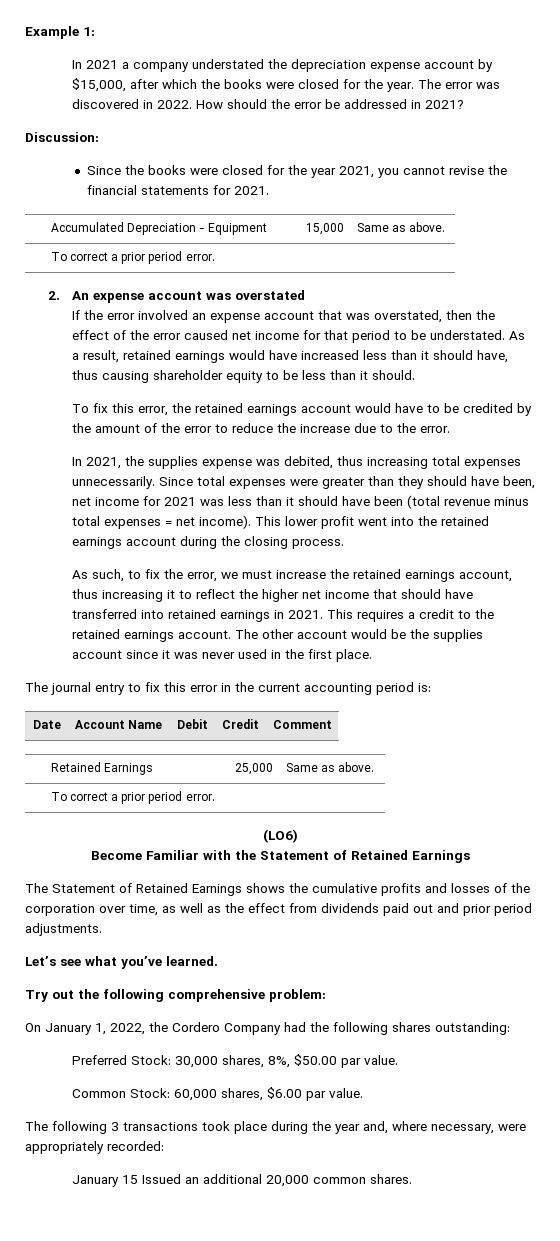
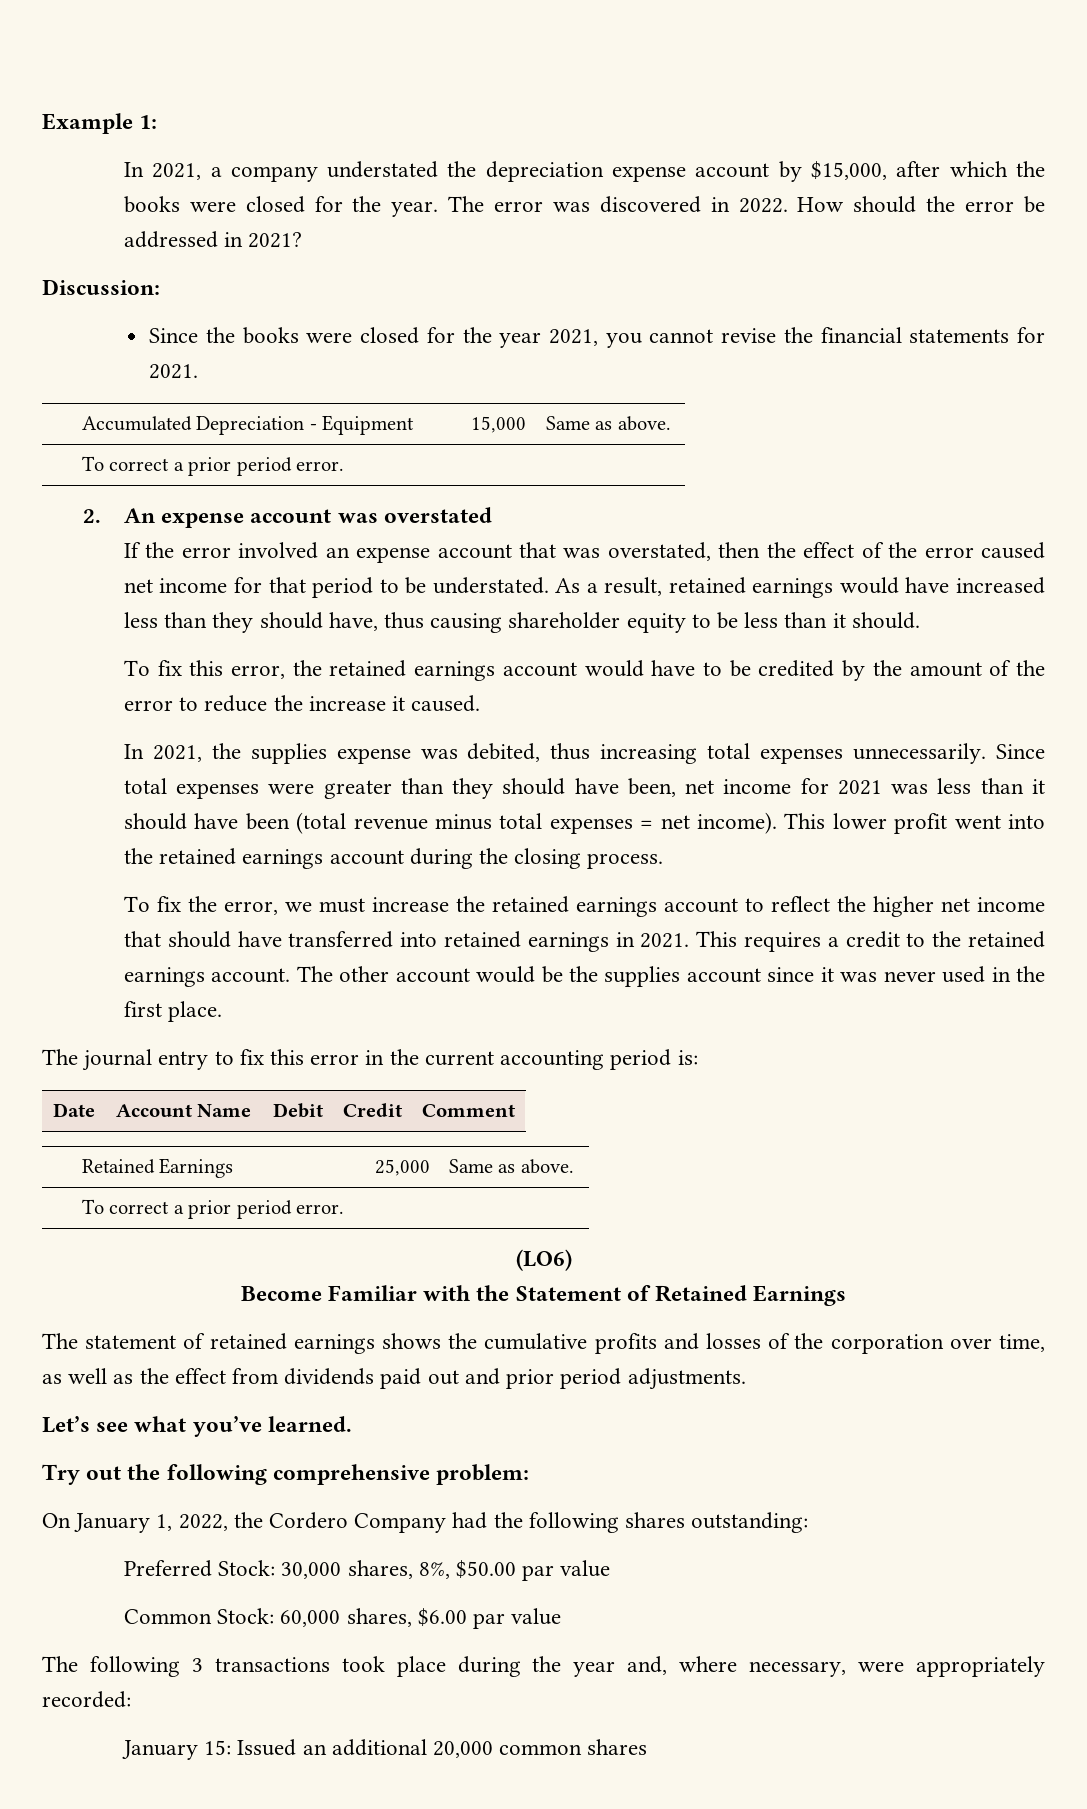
- In 2021 a company understated the depreciation expense account by $15,000, after which the books were closed for the year.
+ In 2021, a company understated the depreciation expense account by $15,000, after which the books were closed for the year.
- As a result, retained earnings would have increased less than it should have, thus causing shareholder equity to be less than it should.
+ As a result, retained earnings would have increased less than they should have, thus causing shareholder equity to be less than it should.
- To fix this error, the retained earnings account would have to be credited by the amount of the error to reduce the increase due to the error.
+ To fix this error, the retained earnings account would have to be credited by the amount of the error to reduce the increase it caused.
- As such, to fix the error, we must increase the retained earnings account, thus increasing it to reflect the higher net income that should have transferred into retained earnings in 2021.
+ To fix the error, we must increase the retained earnings account to reflect the higher net income that should have transferred into retained earnings in 2021.
- The Statement of Retained Earnings shows the cumulative profits and losses of the corporation over time, as well as the effect from dividends paid out and prior period adjustments.
+ The statement of retained earnings shows the cumulative profits and losses of the corporation over time, as well as the effect from dividends paid out and prior period adjustments.
- Preferred Stock: 30,000 shares, 8%, $50.00 par value.
+ Preferred Stock: 30,000 shares, 8%, $50.00 par value
- Common Stock: 60,000 shares, $6.00 par value.
+ Common Stock: 60,000 shares, $6.00 par value
- January 15 Issued an additional 20,000 common shares.
+ January 15: Issued an additional 20,000 common shares

